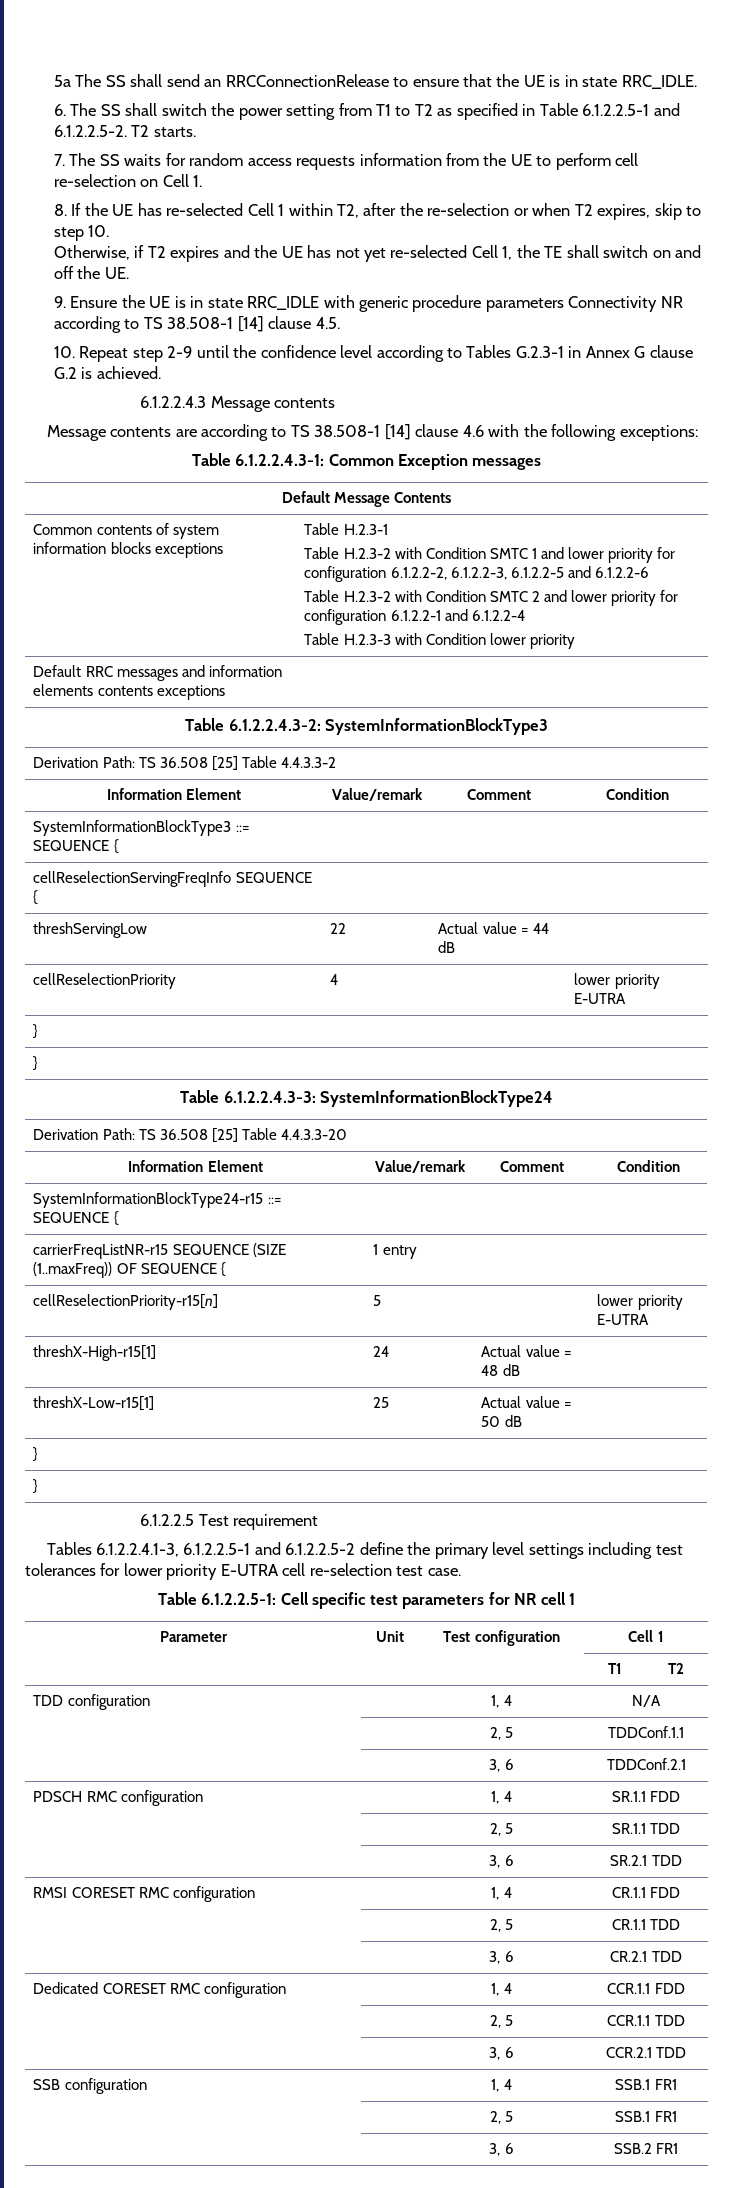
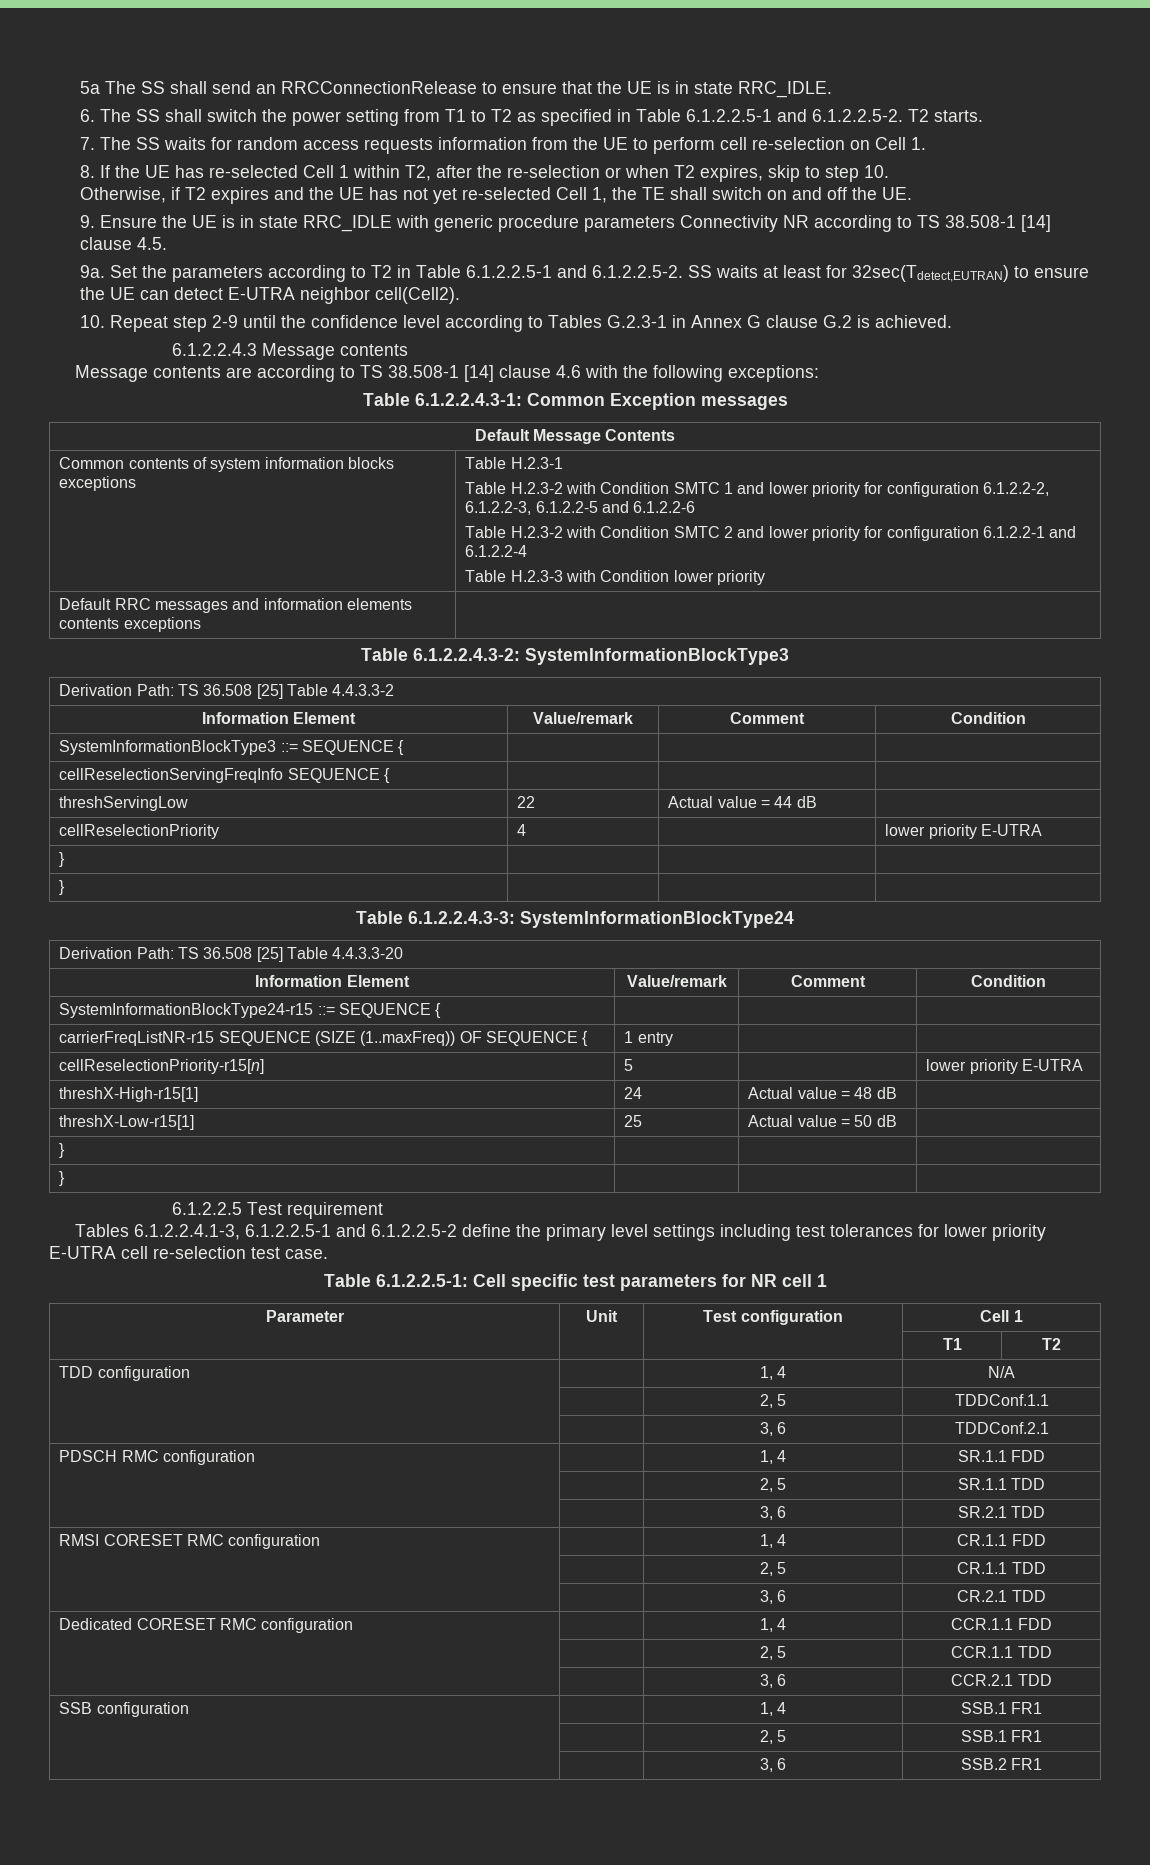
+ 9a. Set the parameters according to T2 in Table 6.1.2.2.5-1 and 6.1.2.2.5-2. SS waits at least for 32sec(Tdetect,EUTRAN) to ensure the UE can detect E-UTRA neighbor cell(Cell2).

